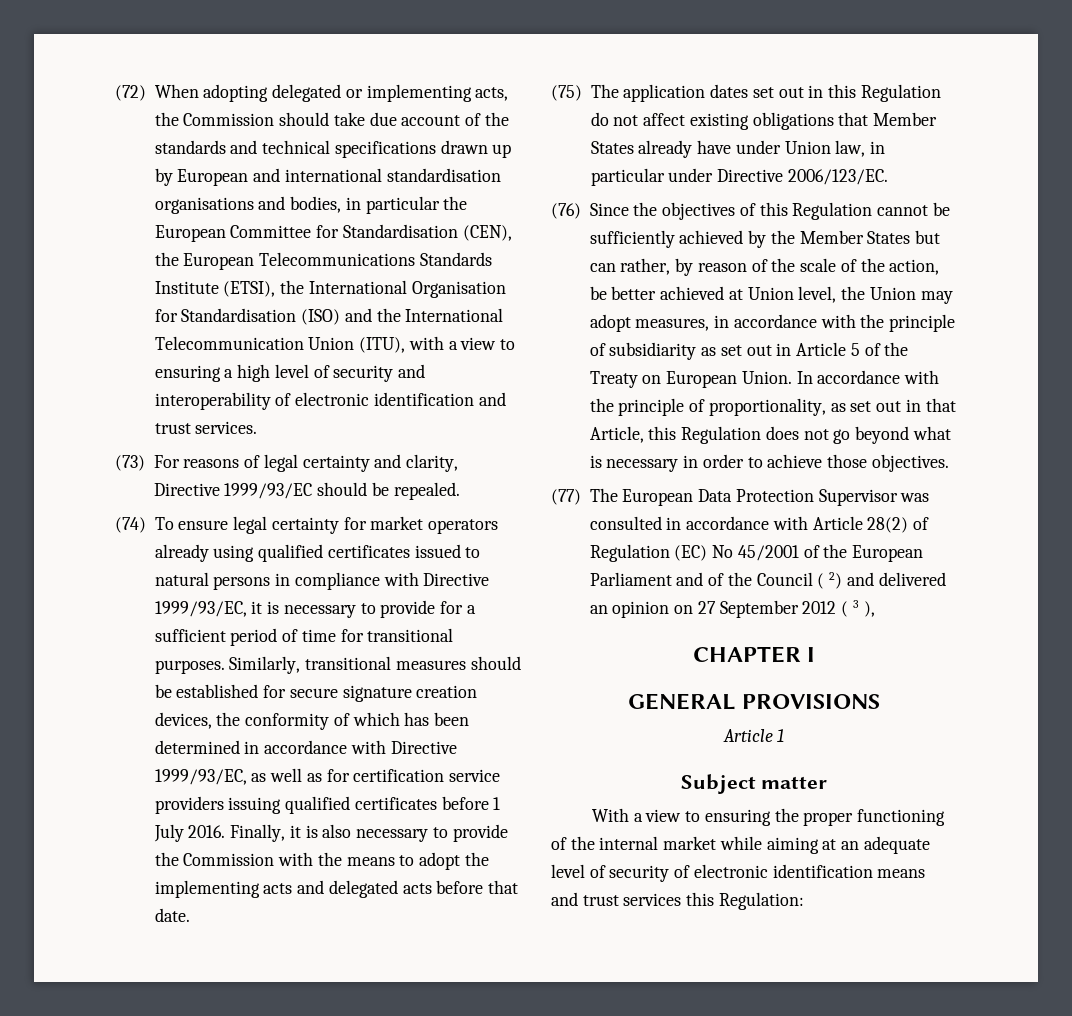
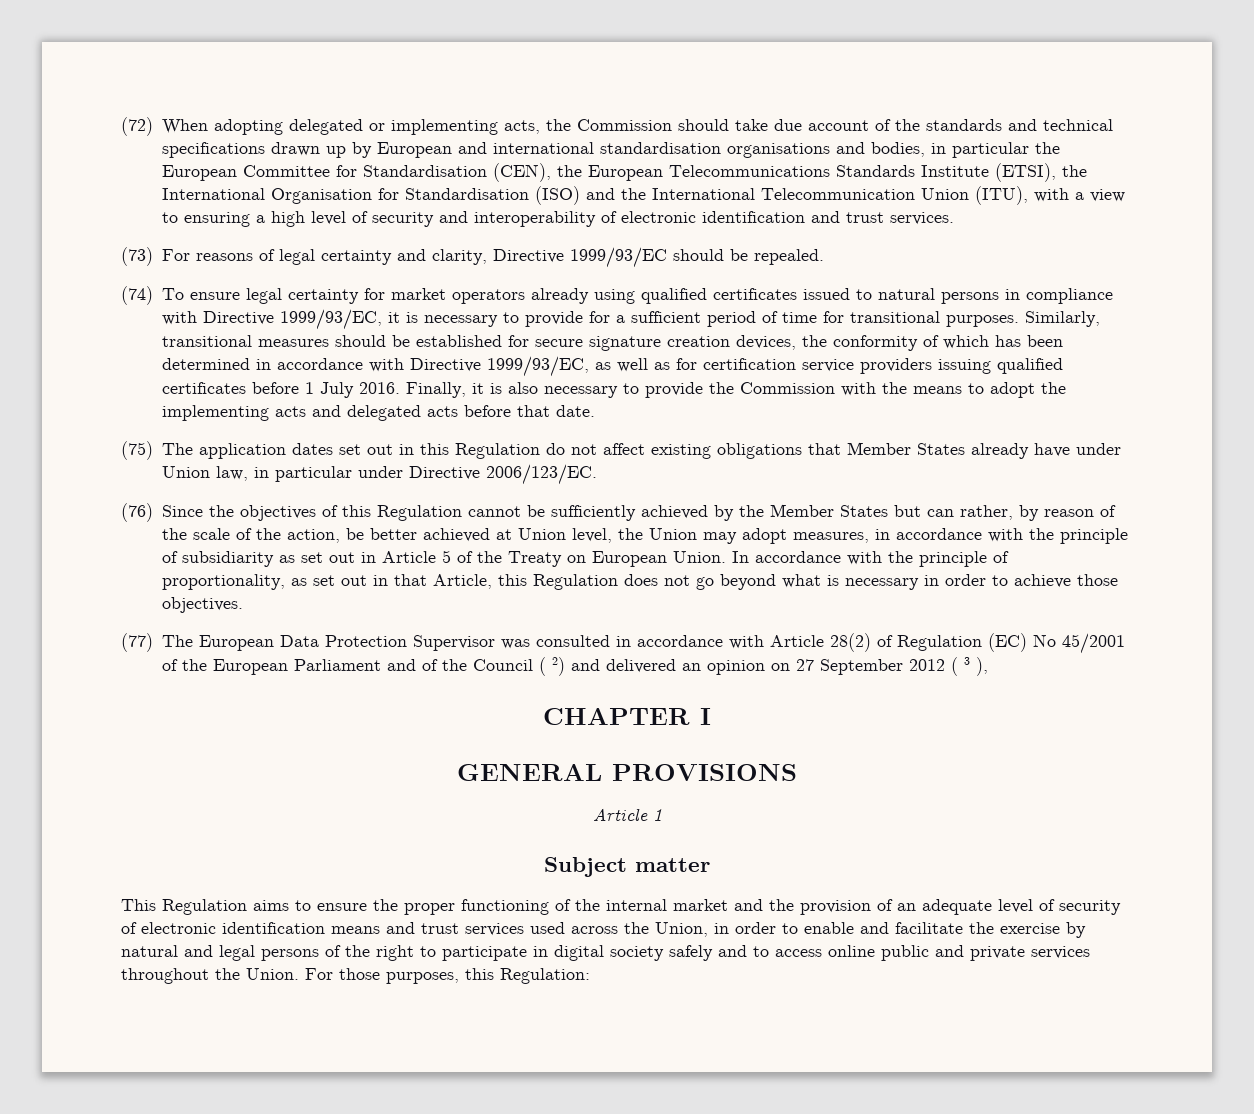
- With a view to ensuring the proper functioning of the internal market while aiming at an adequate level of security of electronic identification means and trust services this Regulation:
+ This Regulation aims to ensure the proper functioning of the internal market and the provision of an adequate level of security of electronic identification means and trust services used across the Union, in order to enable and facilitate the exercise by natural and legal persons of the right to participate in digital society safely and to access online public and private services throughout the Union. For those purposes, this Regulation:

